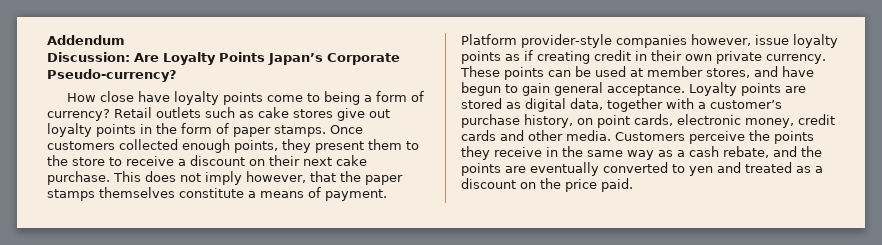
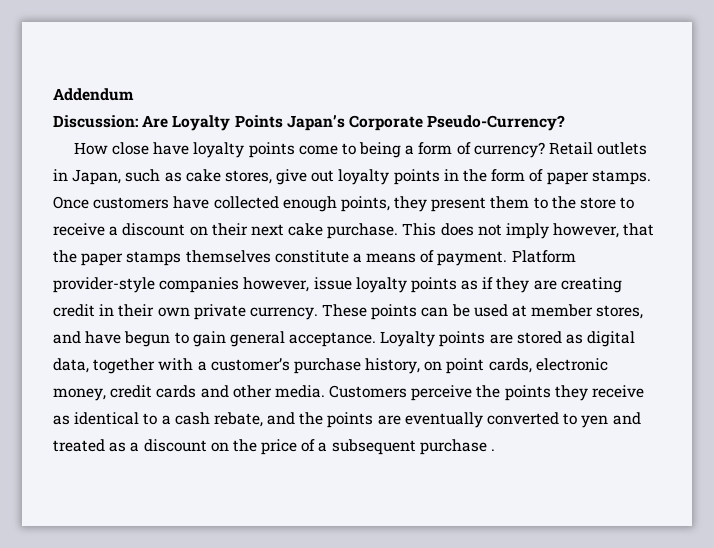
- Discussion: Are Loyalty Points Japan’s Corporate Pseudo-currency?
+ Discussion: Are Loyalty Points Japan’s Corporate Pseudo-Currency?
- Retail outlets such as cake stores give out loyalty points in the form of paper stamps.
+ Retail outlets in Japan, such as cake stores, give out loyalty points in the form of paper stamps.
- Once customers collected enough points, they present them to the store to receive a discount on their next cake purchase.
+ Once customers have collected enough points, they present them to the store to receive a discount on their next cake purchase.
- Platform provider-style companies however, issue loyalty points as if creating credit in their own private currency.
+ Platform provider-style companies however, issue loyalty points as if they are creating credit in their own private currency.
- Customers perceive the points they receive in the same way as a cash rebate, and the points are eventually converted to yen and treated as a discount on the price paid.
+ Customers perceive the points they receive as identical to a cash rebate, and the points are eventually converted to yen and treated as a discount on the price of a subsequent purchase .

